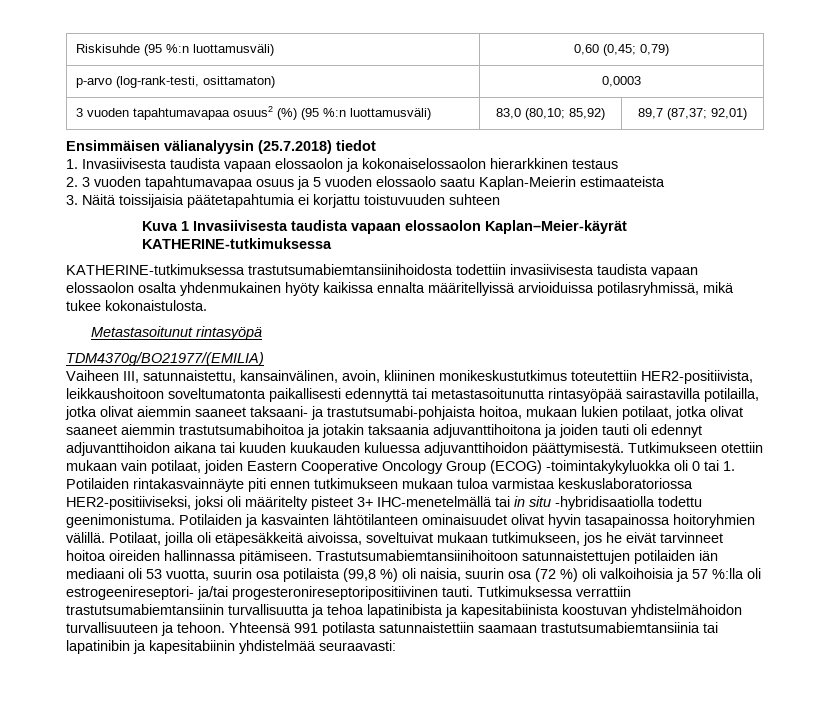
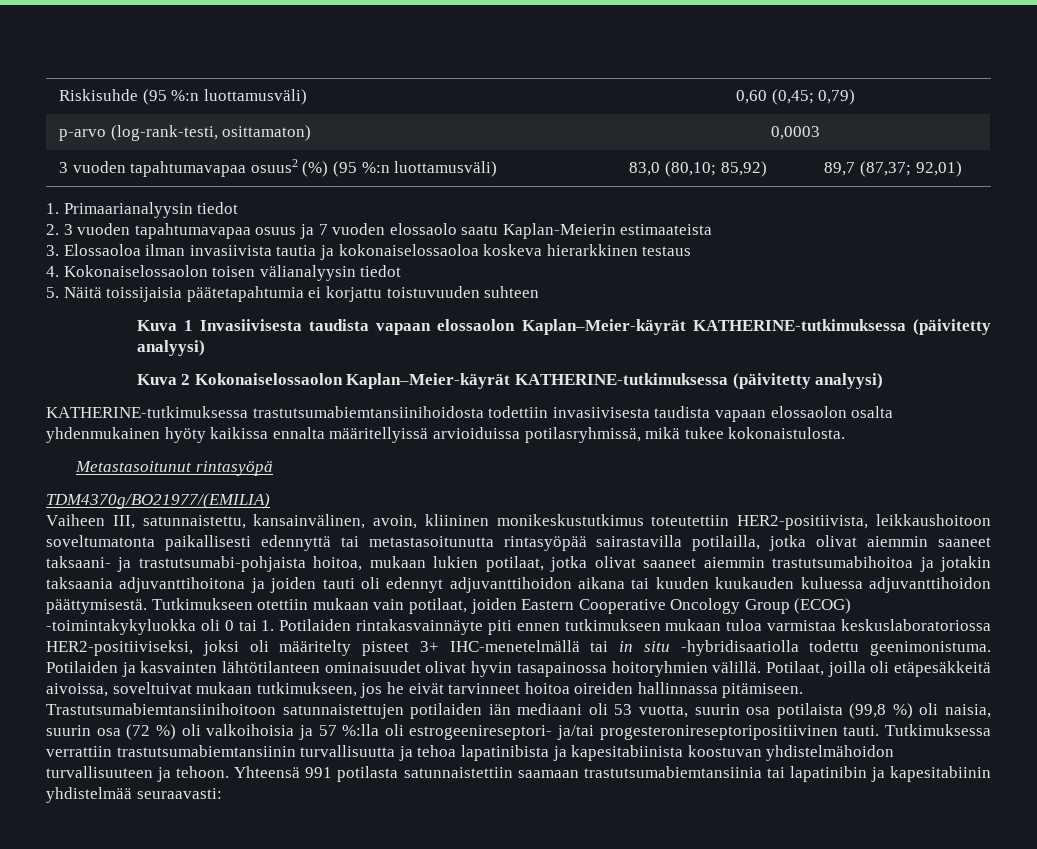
- Ensimmäisen välianalyysin (25.7.2018) tiedot
- 1. Invasiivisesta taudista vapaan elossaolon ja kokonaiselossaolon hierarkkinen testaus
+ 1. Primaarianalyysin tiedot
- 2. 3 vuoden tapahtumavapaa osuus ja 5 vuoden elossaolo saatu Kaplan-Meierin estimaateista
+ 2. 3 vuoden tapahtumavapaa osuus ja 7 vuoden elossaolo saatu Kaplan-Meierin estimaateista
- 3. Näitä toissijaisia päätetapahtumia ei korjattu toistuvuuden suhteen
+ 3. Elossaoloa ilman invasiivista tautia ja kokonaiselossaoloa koskeva hierarkkinen testaus
+ 4. Kokonaiselossaolon toisen välianalyysin tiedot
+ 5. Näitä toissijaisia päätetapahtumia ei korjattu toistuvuuden suhteen
- Kuva 1 Invasiivisesta taudista vapaan elossaolon Kaplan–Meier-käyrät KATHERINE-tutkimuksessa
+ Kuva 1 Invasiivisesta taudista vapaan elossaolon Kaplan–Meier-käyrät KATHERINE-tutkimuksessa (päivitetty analyysi)
+ Kuva 2 Kokonaiselossaolon Kaplan–Meier-käyrät KATHERINE-tutkimuksessa (päivitetty analyysi)

